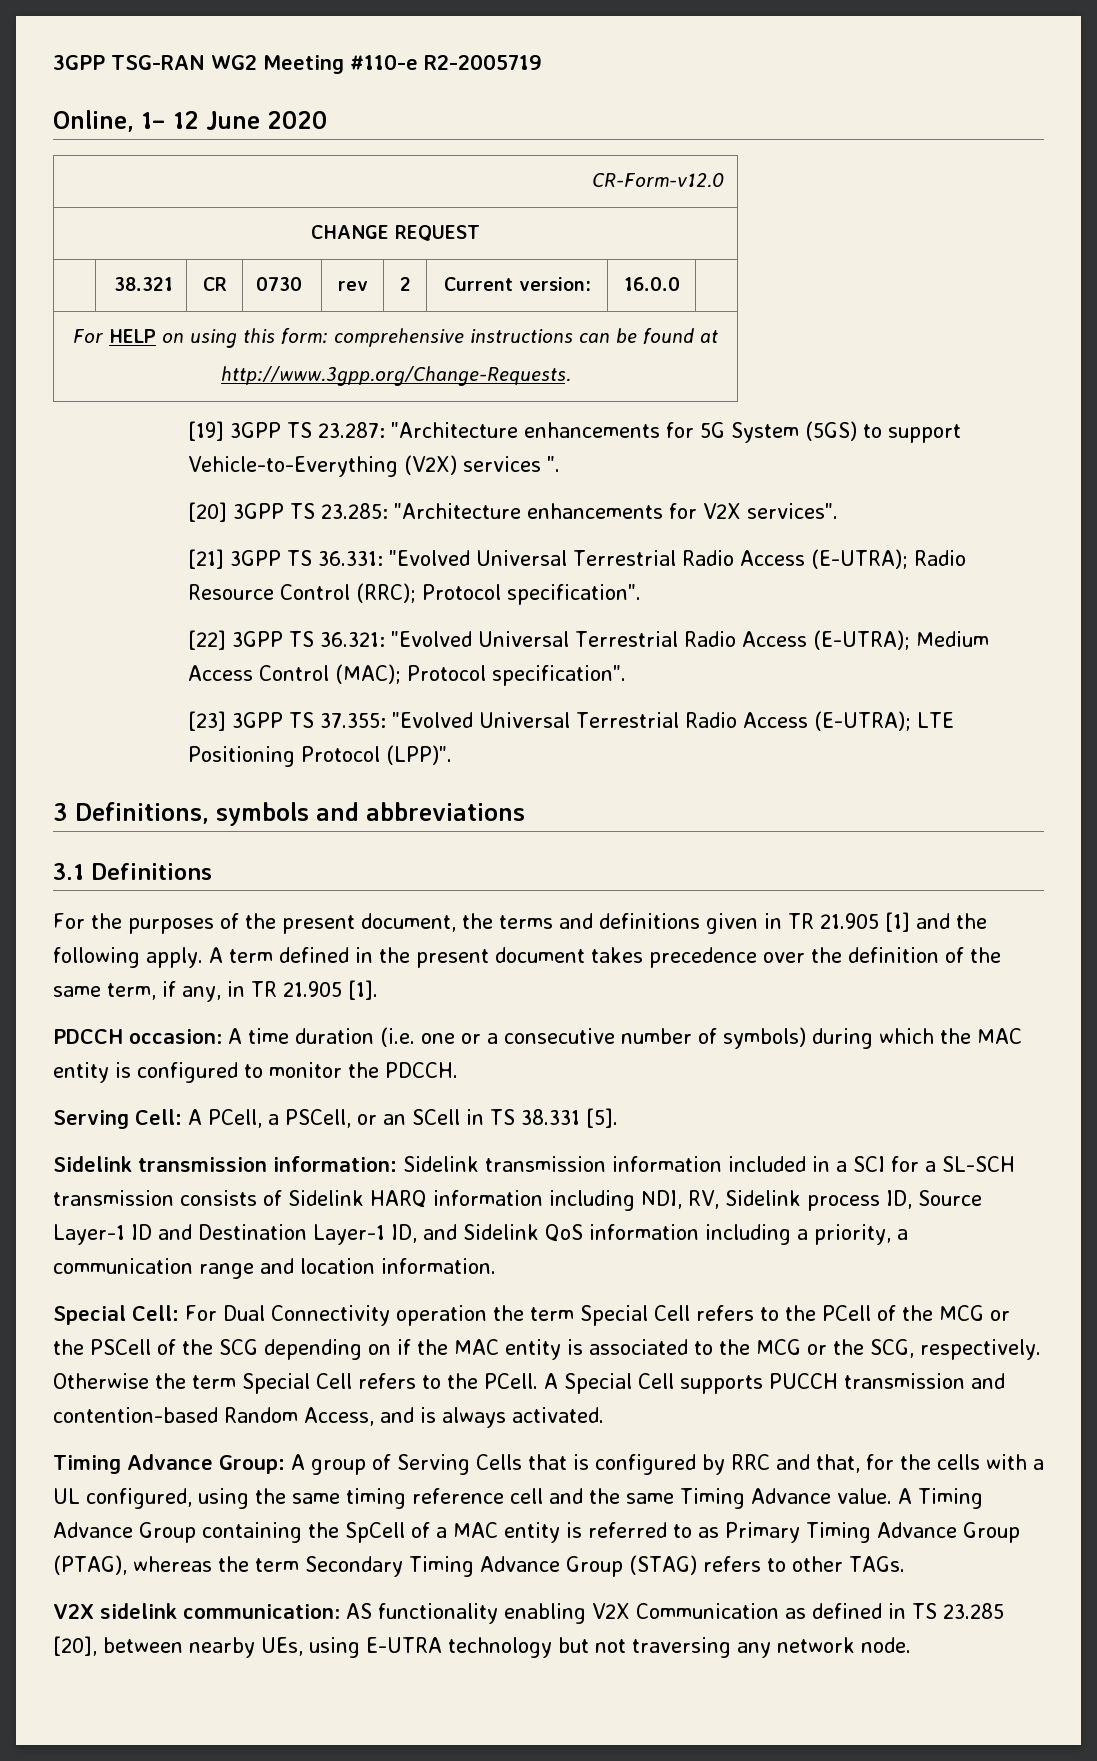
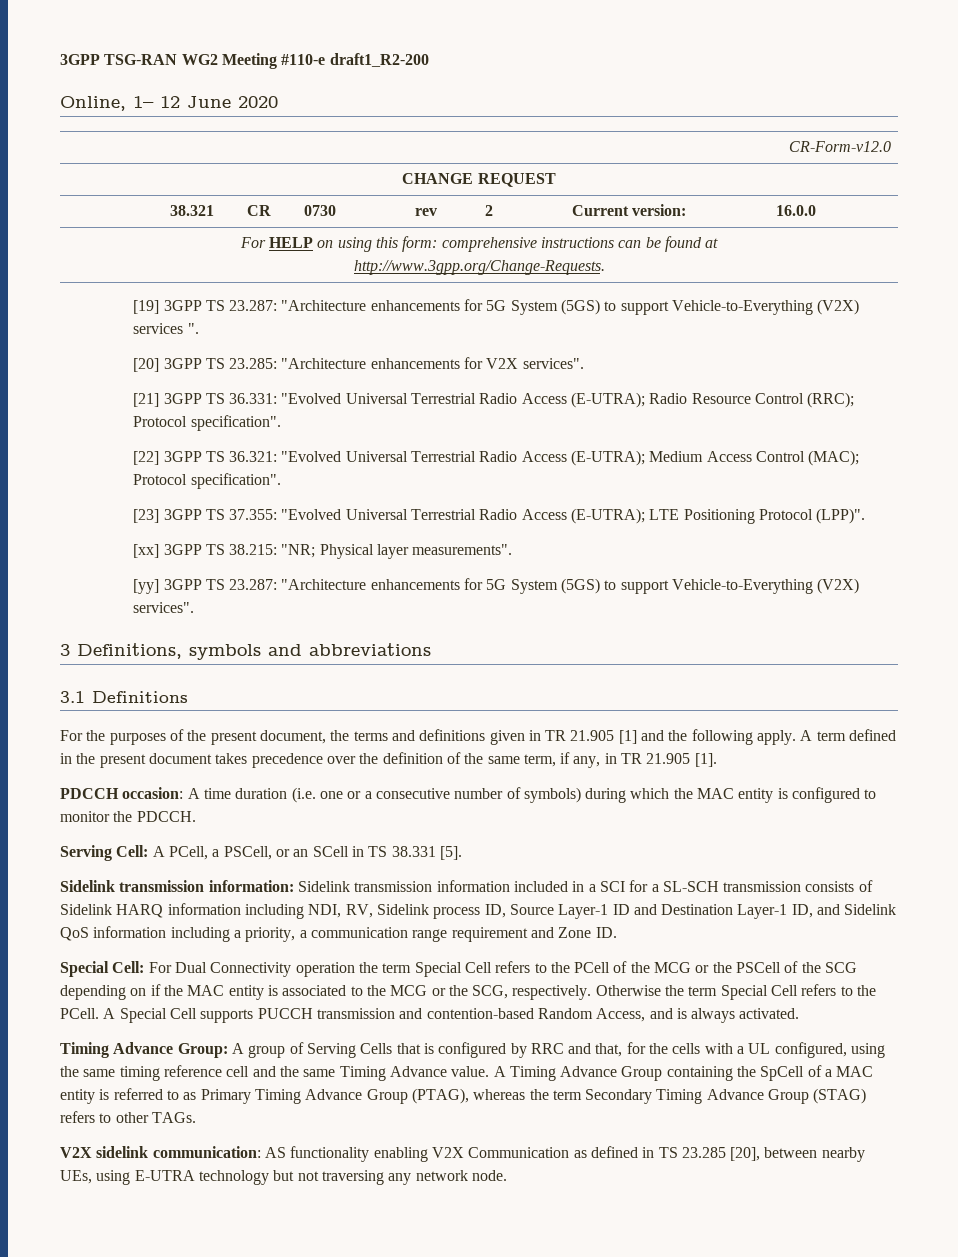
- 3GPP TSG-RAN WG2 Meeting #110-e R2-2005719
+ 3GPP TSG-RAN WG2 Meeting #110-e draft1_R2-200
+ [xx] 3GPP TS 38.215: "NR; Physical layer measurements".
+ [yy] 3GPP TS 23.287: "Architecture enhancements for 5G System (5GS) to support Vehicle-to-Everything (V2X) services".
- Sidelink transmission information: Sidelink transmission information included in a SCI for a SL-SCH transmission consists of Sidelink HARQ information including NDI, RV, Sidelink process ID, Source Layer-1 ID and Destination Layer-1 ID, and Sidelink QoS information including a priority, a communication range and location information.
+ Sidelink transmission information: Sidelink transmission information included in a SCI for a SL-SCH transmission consists of Sidelink HARQ information including NDI, RV, Sidelink process ID, Source Layer-1 ID and Destination Layer-1 ID, and Sidelink QoS information including a priority, a communication range requirement and Zone ID.

